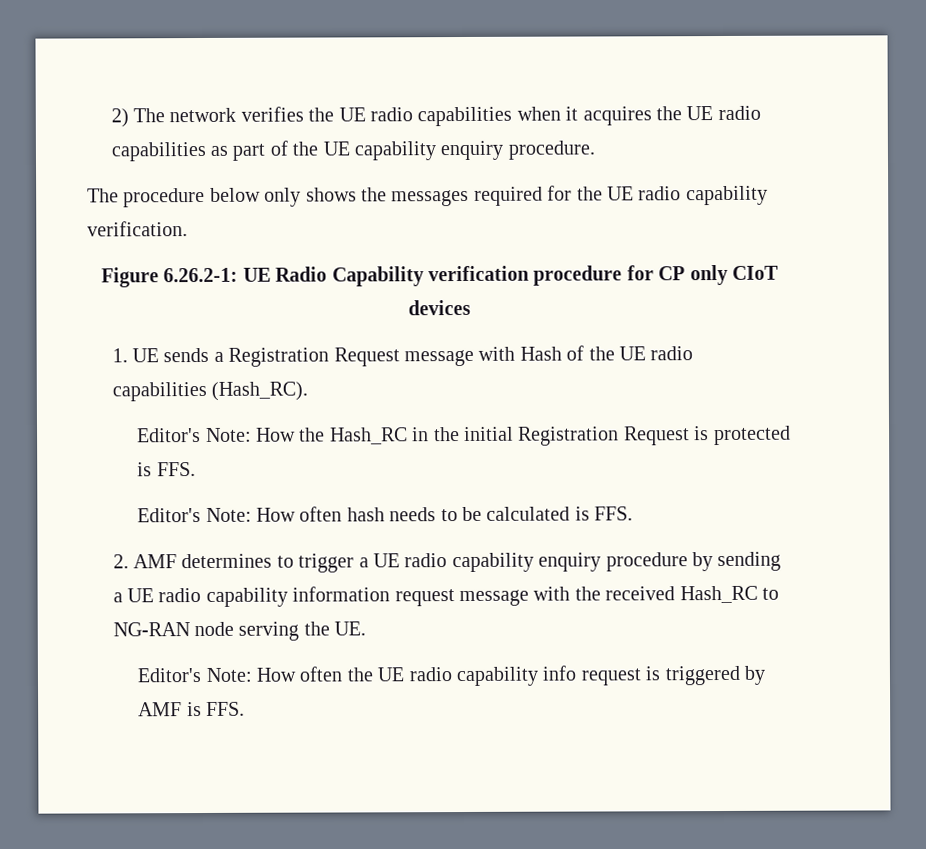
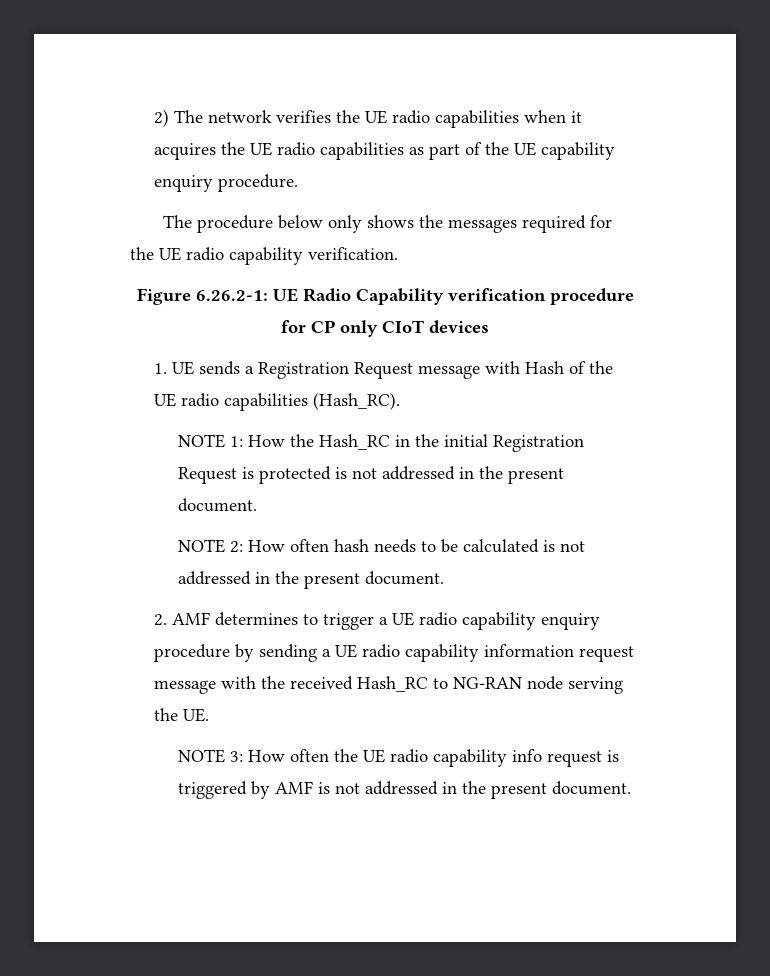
- Editor's Note: How the Hash_RC in the initial Registration Request is protected is FFS.
- Editor's Note: How often hash needs to be calculated is FFS.
+ NOTE 1: How the Hash_RC in the initial Registration Request is protected is not addressed in the present document.
+ NOTE 2: How often hash needs to be calculated is not addressed in the present document.
- Editor's Note: How often the UE radio capability info request is triggered by AMF is FFS.
+ NOTE 3: How often the UE radio capability info request is triggered by AMF is not addressed in the present document.

